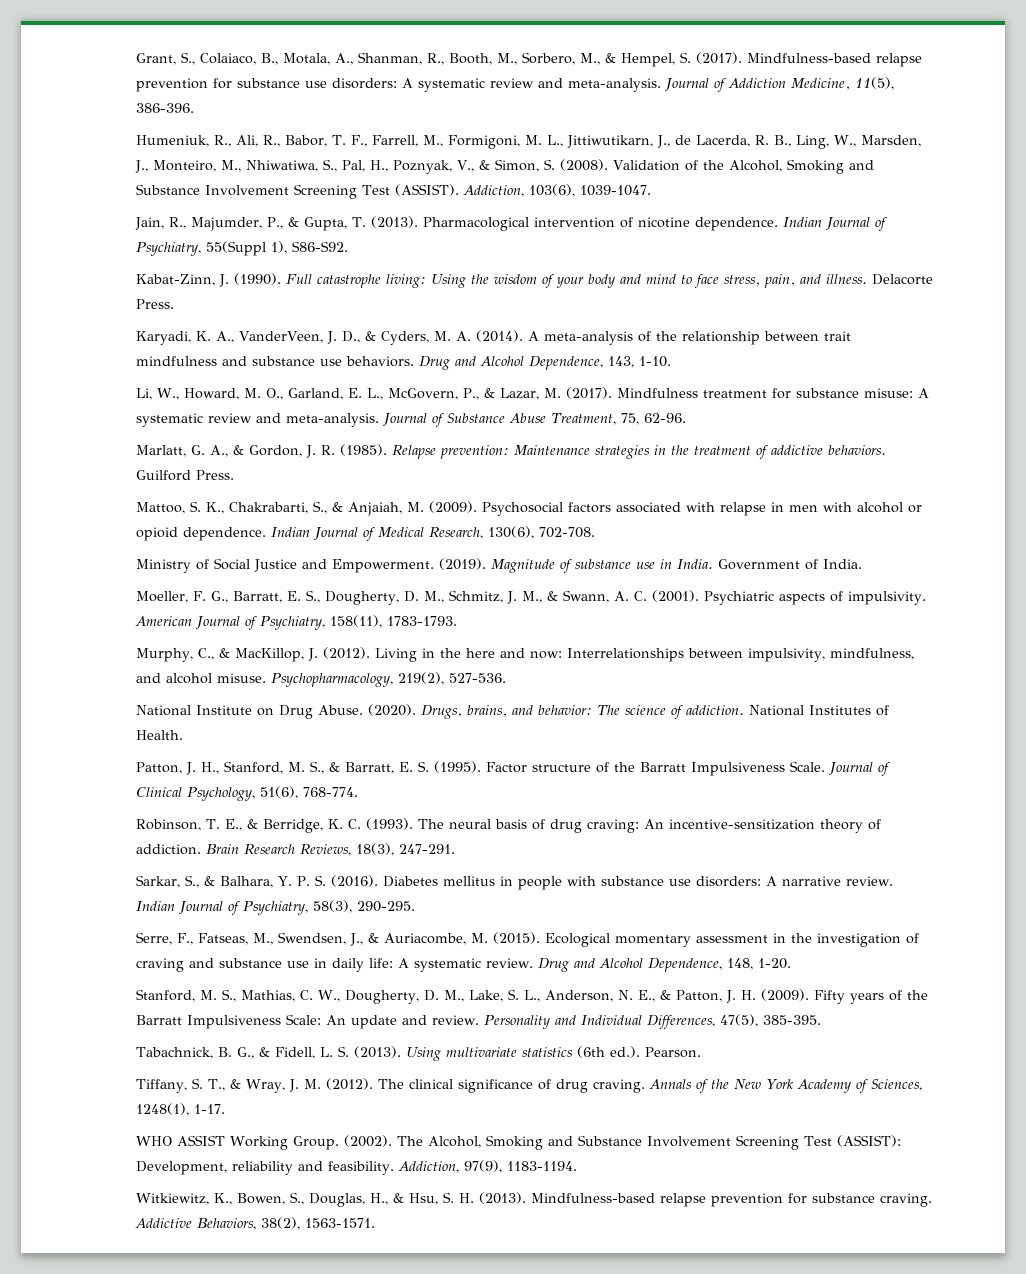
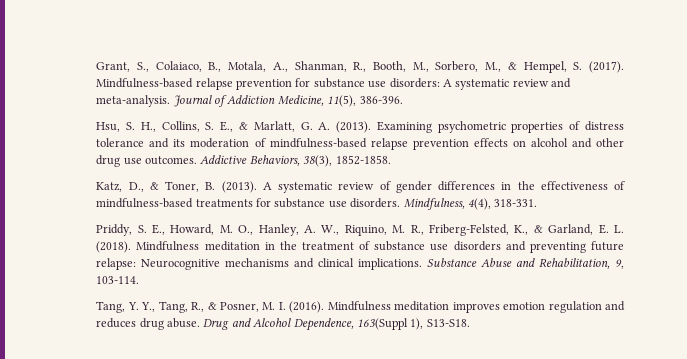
- Humeniuk, R., Ali, R., Babor, T. F., Farrell, M., Formigoni, M. L., Jittiwutikarn, J., de Lacerda, R. B., Ling, W., Marsden, J., Monteiro, M., Nhiwatiwa, S., Pal, H., Poznyak, V., & Simon, S. (2008). Validation of the Alcohol, Smoking and Substance Involvement Screening Test (ASSIST). Addiction, 103(6), 1039-1047.
- Jain, R., Majumder, P., & Gupta, T. (2013). Pharmacological intervention of nicotine dependence. Indian Journal of Psychiatry, 55(Suppl 1), S86-S92.
- Kabat-Zinn, J. (1990). Full catastrophe living: Using the wisdom of your body and mind to face stress, pain, and illness. Delacorte Press.
- Karyadi, K. A., VanderVeen, J. D., & Cyders, M. A. (2014). A meta-analysis of the relationship between trait mindfulness and substance use behaviors. Drug and Alcohol Dependence, 143, 1-10.
- Li, W., Howard, M. O., Garland, E. L., McGovern, P., & Lazar, M. (2017). Mindfulness treatment for substance misuse: A systematic review and meta-analysis. Journal of Substance Abuse Treatment, 75, 62-96.
- Marlatt, G. A., & Gordon, J. R. (1985). Relapse prevention: Maintenance strategies in the treatment of addictive behaviors. Guilford Press.
- Mattoo, S. K., Chakrabarti, S., & Anjaiah, M. (2009). Psychosocial factors associated with relapse in men with alcohol or opioid dependence. Indian Journal of Medical Research, 130(6), 702-708.
- Ministry of Social Justice and Empowerment. (2019). Magnitude of substance use in India. Government of India.
- Moeller, F. G., Barratt, E. S., Dougherty, D. M., Schmitz, J. M., & Swann, A. C. (2001). Psychiatric aspects of impulsivity. American Journal of Psychiatry, 158(11), 1783-1793.
- Murphy, C., & MacKillop, J. (2012). Living in the here and now: Interrelationships between impulsivity, mindfulness, and alcohol misuse. Psychopharmacology, 219(2), 527-536.
- National Institute on Drug Abuse. (2020). Drugs, brains, and behavior: The science of addiction. National Institutes of Health.
- Patton, J. H., Stanford, M. S., & Barratt, E. S. (1995). Factor structure of the Barratt Impulsiveness Scale. Journal of Clinical Psychology, 51(6), 768-774.
- Robinson, T. E., & Berridge, K. C. (1993). The neural basis of drug craving: An incentive-sensitization theory of addiction. Brain Research Reviews, 18(3), 247-291.
- Sarkar, S., & Balhara, Y. P. S. (2016). Diabetes mellitus in people with substance use disorders: A narrative review. Indian Journal of Psychiatry, 58(3), 290-295.
- Serre, F., Fatseas, M., Swendsen, J., & Auriacombe, M. (2015). Ecological momentary assessment in the investigation of craving and substance use in daily life: A systematic review. Drug and Alcohol Dependence, 148, 1-20.
- Stanford, M. S., Mathias, C. W., Dougherty, D. M., Lake, S. L., Anderson, N. E., & Patton, J. H. (2009). Fifty years of the Barratt Impulsiveness Scale: An update and review. Personality and Individual Differences, 47(5), 385-395.
- Tabachnick, B. G., & Fidell, L. S. (2013). Using multivariate statistics (6th ed.). Pearson.
- Tiffany, S. T., & Wray, J. M. (2012). The clinical significance of drug craving. Annals of the New York Academy of Sciences, 1248(1), 1-17.
- WHO ASSIST Working Group. (2002). The Alcohol, Smoking and Substance Involvement Screening Test (ASSIST): Development, reliability and feasibility. Addiction, 97(9), 1183-1194.
- Witkiewitz, K., Bowen, S., Douglas, H., & Hsu, S. H. (2013). Mindfulness-based relapse prevention for substance craving. Addictive Behaviors, 38(2), 1563-1571.
+ Hsu, S. H., Collins, S. E., & Marlatt, G. A. (2013). Examining psychometric properties of distress tolerance and its moderation of mindfulness-based relapse prevention effects on alcohol and other drug use outcomes. Addictive Behaviors, 38(3), 1852-1858.
+ Katz, D., & Toner, B. (2013). A systematic review of gender differences in the effectiveness of mindfulness-based treatments for substance use disorders. Mindfulness, 4(4), 318-331.
+ Priddy, S. E., Howard, M. O., Hanley, A. W., Riquino, M. R., Friberg-Felsted, K., & Garland, E. L. (2018). Mindfulness meditation in the treatment of substance use disorders and preventing future relapse: Neurocognitive mechanisms and clinical implications. Substance Abuse and Rehabilitation, 9, 103-114.
+ Tang, Y. Y., Tang, R., & Posner, M. I. (2016). Mindfulness meditation improves emotion regulation and reduces drug abuse. Drug and Alcohol Dependence, 163(Suppl 1), S13-S18.

